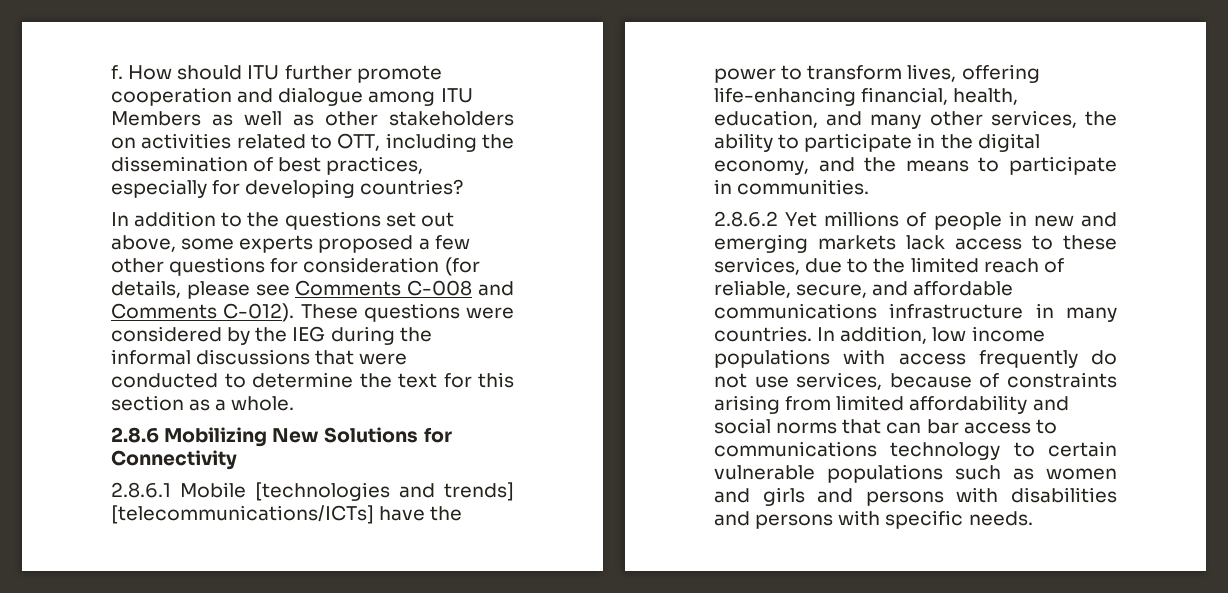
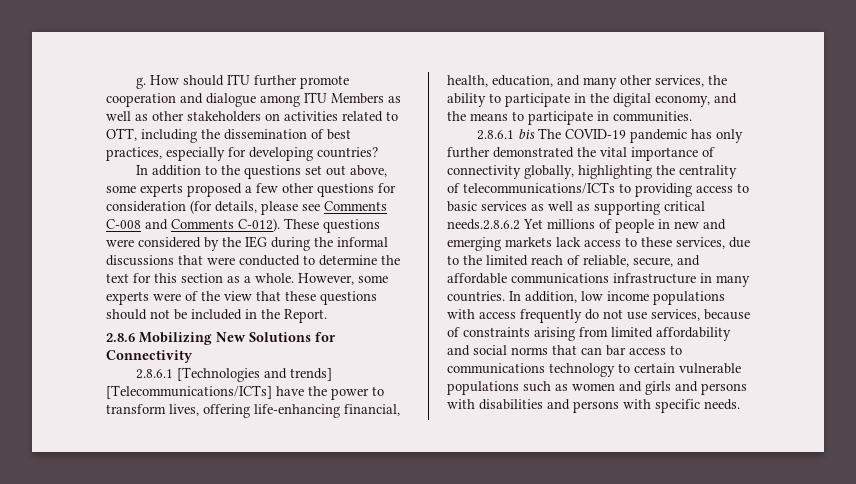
- f.
+ g.
+ However, some experts were of the view that these questions should not be included in the Report.
- 2.8.6.1 Mobile [technologies and trends] [telecommunications/ICTs] have the power to transform lives, offering life-enhancing financial, health, education, and many other services, the ability to participate in the digital economy, and the means to participate in communities.
+ 2.8.6.1 [Technologies and trends] [Telecommunications/ICTs] have the power to transform lives, offering life-enhancing financial, health, education, and many other services, the ability to participate in the digital economy, and the means to participate in communities.
- 2.8.6.2 Yet millions of people in new and emerging markets lack access to these services, due to the limited reach of reliable, secure, and affordable communications infrastructure in many countries.
+ 2.8.6.1 bis The COVID-19 pandemic has only further demonstrated the vital importance of connectivity globally, highlighting the centrality of telecommunications/ICTs to providing access to basic services as well as supporting critical needs.2.8.6.2 Yet millions of people in new and emerging markets lack access to these services, due to the limited reach of reliable, secure, and affordable communications infrastructure in many countries.

